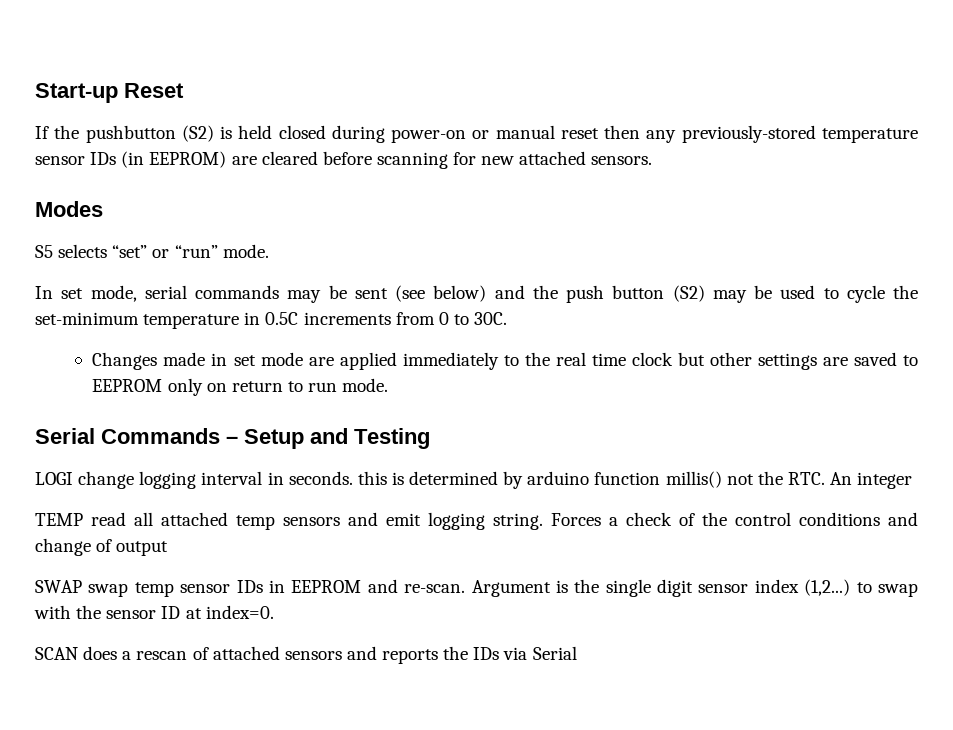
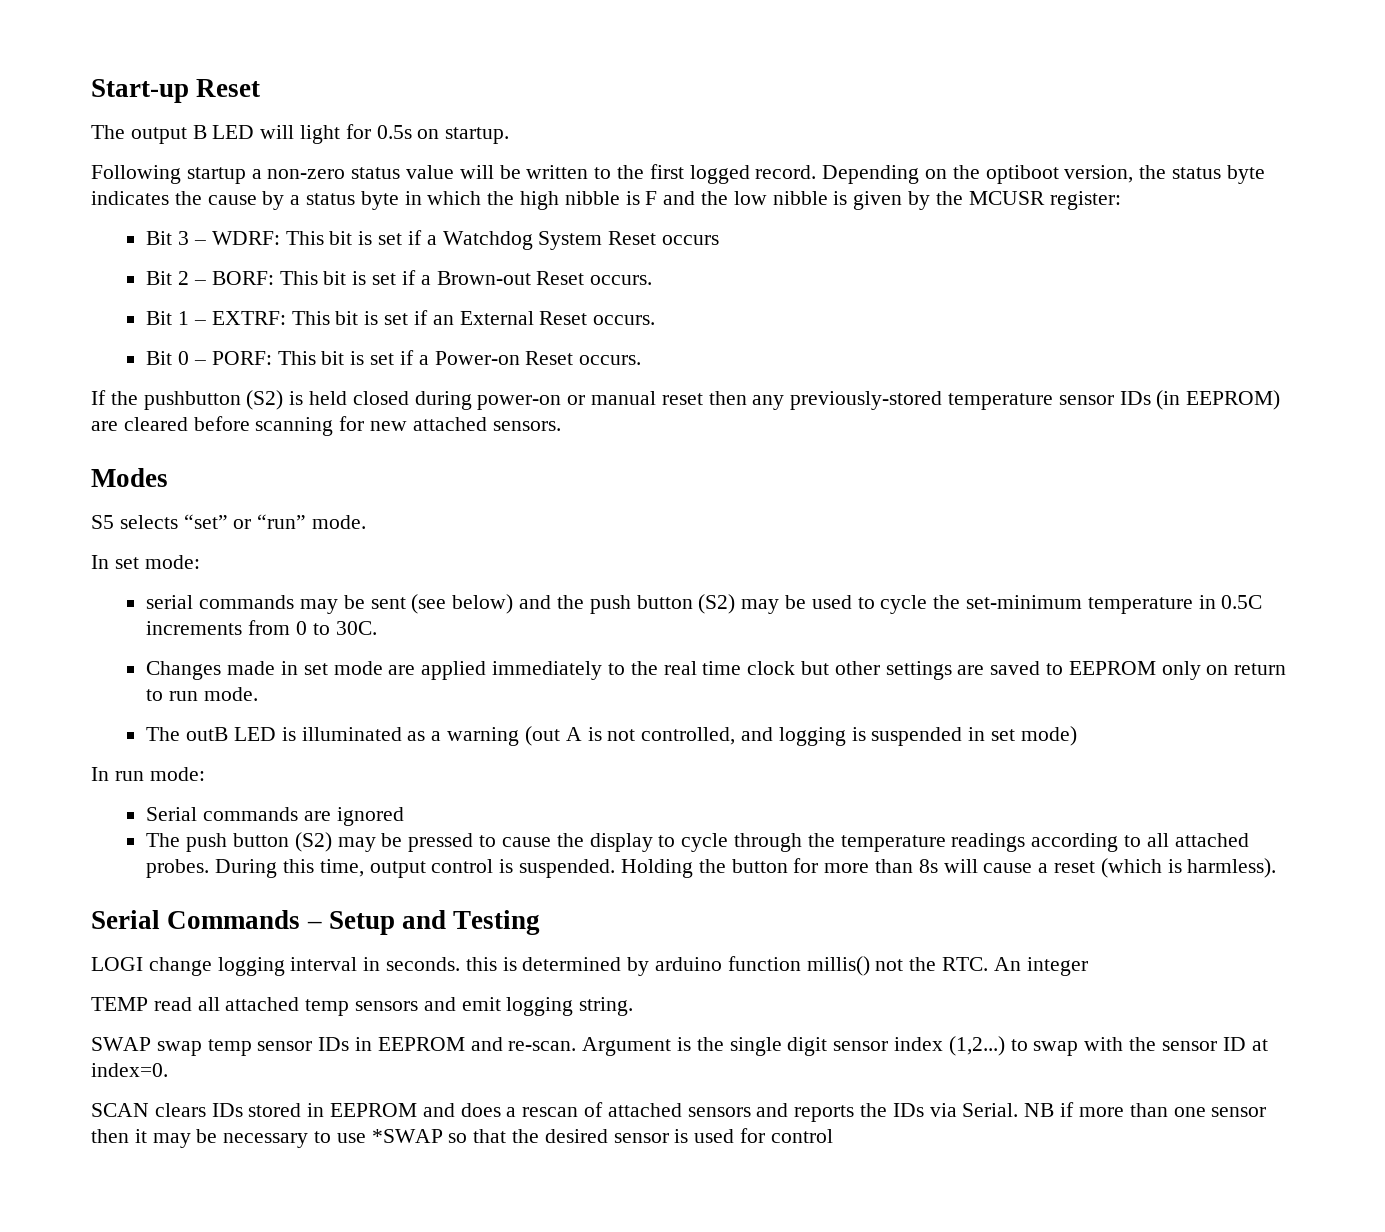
+ The output B LED will light for 0.5s on startup.
+ Following startup a non-zero status value will be written to the first logged record. Depending on the optiboot version, the status byte indicates the cause by a status byte in which the high nibble is F and the low nibble is given by the MCUSR register:
+ Bit 3 – WDRF: This bit is set if a Watchdog System Reset occurs
+ Bit 2 – BORF: This bit is set if a Brown-out Reset occurs.
+ Bit 1 – EXTRF: This bit is set if an External Reset occurs.
+ Bit 0 – PORF: This bit is set if a Power-on Reset occurs.
- In set mode, serial commands may be sent (see below) and the push button (S2) may be used to cycle the set-minimum temperature in 0.5C increments from 0 to 30C.
+ In set mode:
+ serial commands may be sent (see below) and the push button (S2) may be used to cycle the set-minimum temperature in 0.5C increments from 0 to 30C.
+ The outB LED is illuminated as a warning (out A is not controlled, and logging is suspended in set mode)
+ In run mode:
+ Serial commands are ignored
+ The push button (S2) may be pressed to cause the display to cycle through the temperature readings according to all attached probes. During this time, output control is suspended. Holding the button for more than 8s will cause a reset (which is harmless).
- Forces a check of the control conditions and change of output
- SCAN does a rescan of attached sensors and reports the IDs via Serial
+ SCAN clears IDs stored in EEPROM and does a rescan of attached sensors and reports the IDs via Serial. NB if more than one sensor then it may be necessary to use *SWAP so that the desired sensor is used for control

